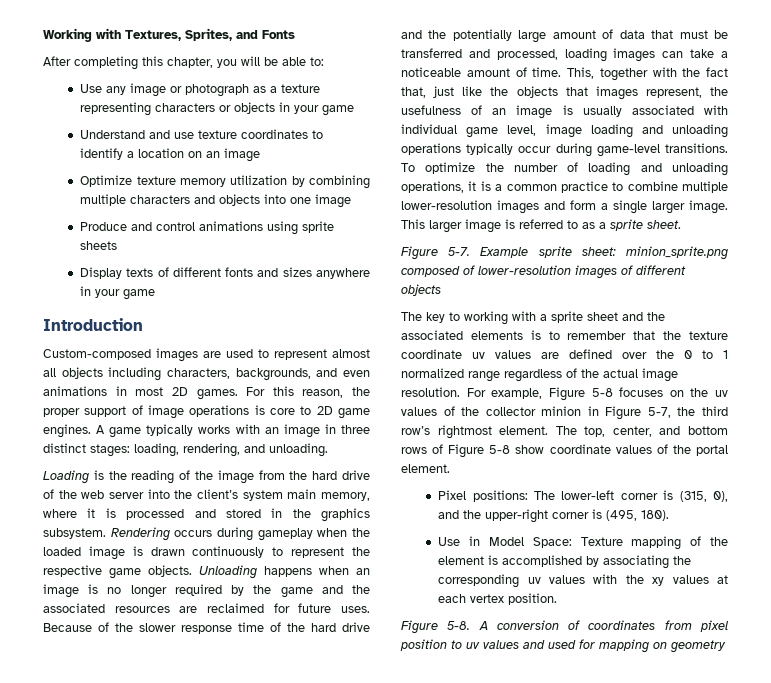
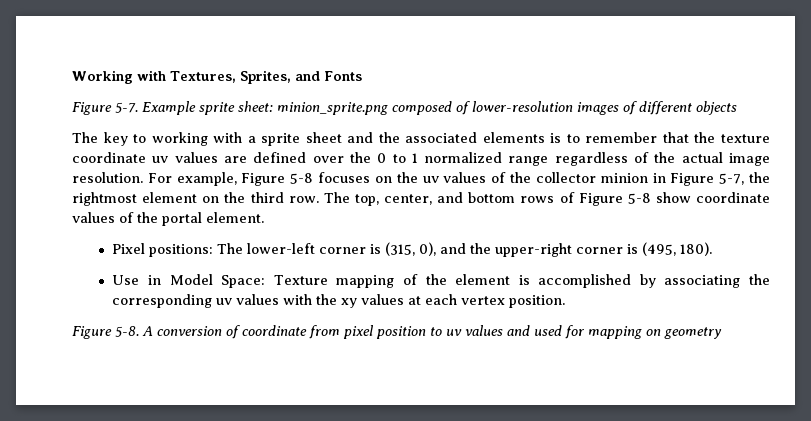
- After completing this chapter, you will be able to:
- Use any image or photograph as a texture representing characters or objects in your game
- Understand and use texture coordinates to identify a location on an image
- Optimize texture memory utilization by combining multiple characters and objects into one image
- Produce and control animations using sprite sheets
- Display texts of different fonts and sizes anywhere in your game
- Introduction
- Custom-composed images are used to represent almost all objects including characters, backgrounds, and even animations in most 2D games. For this reason, the proper support of image operations is core to 2D game engines. A game typically works with an image in three distinct stages: loading, rendering, and unloading.
- Loading is the reading of the image from the hard drive of the web server into the client’s system main memory, where it is processed and stored in the graphics subsystem. Rendering occurs during gameplay when the loaded image is drawn continuously to represent the respective game objects. Unloading happens when an image is no longer required by the game and the associated resources are reclaimed for future uses. Because of the slower response time of the hard drive and the potentially large amount of data that must be transferred and processed, loading images can take a noticeable amount of time. This, together with the fact that, just like the objects that images represent, the usefulness of an image is usually associated with individual game level, image loading and unloading operations typically occur during game-level transitions. To optimize the number of loading and unloading operations, it is a common practice to combine multiple lower-resolution images and form a single larger image. This larger image is referred to as a sprite sheet.
- For example, Figure 5-8 focuses on the uv values of the collector minion in Figure 5-7, the third row’s rightmost element.
+ For example, Figure 5-8 focuses on the uv values of the collector minion in Figure 5-7, the rightmost element on the third row.
- A conversion of coordinates from pixel position to uv values and used for mapping on geometry
+ A conversion of coordinate from pixel position to uv values and used for mapping on geometry

